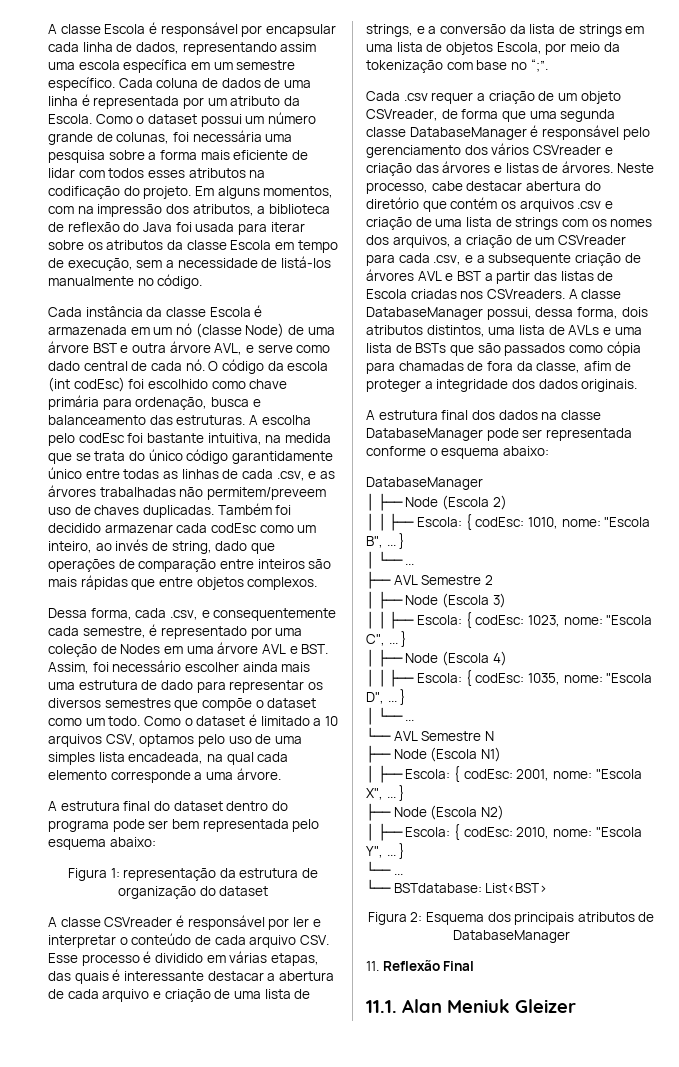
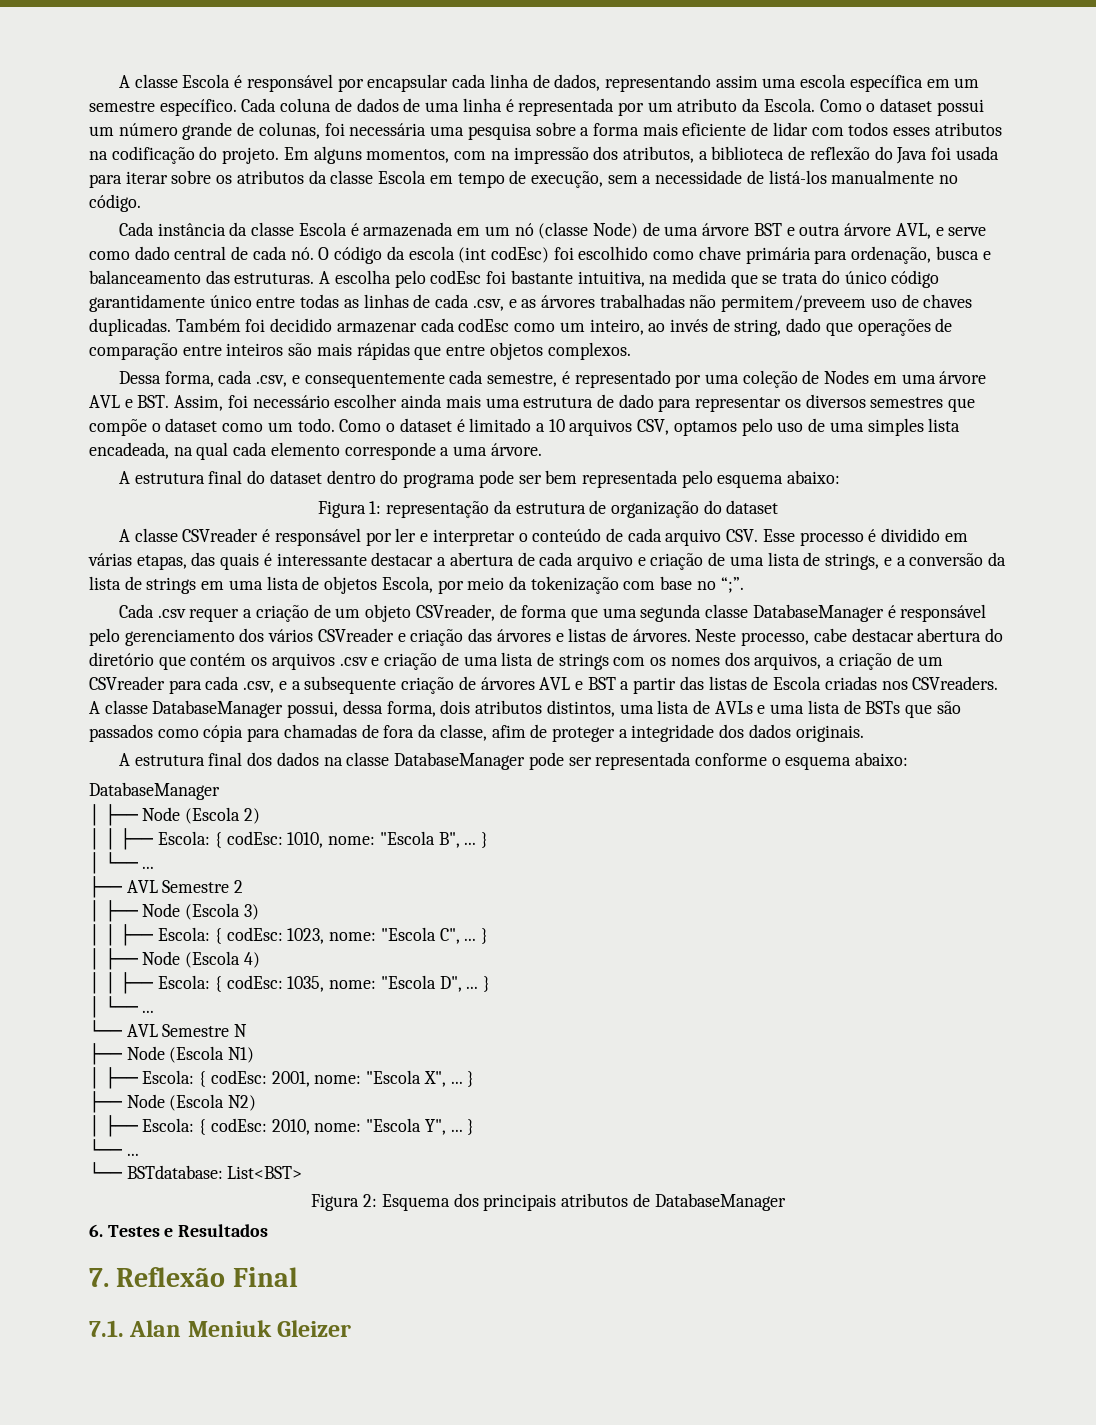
- 11. Reflexão Final
+ 6. Testes e Resultados
+ 7. Reflexão Final
- 11.1. Alan Meniuk Gleizer
+ 7.1. Alan Meniuk Gleizer

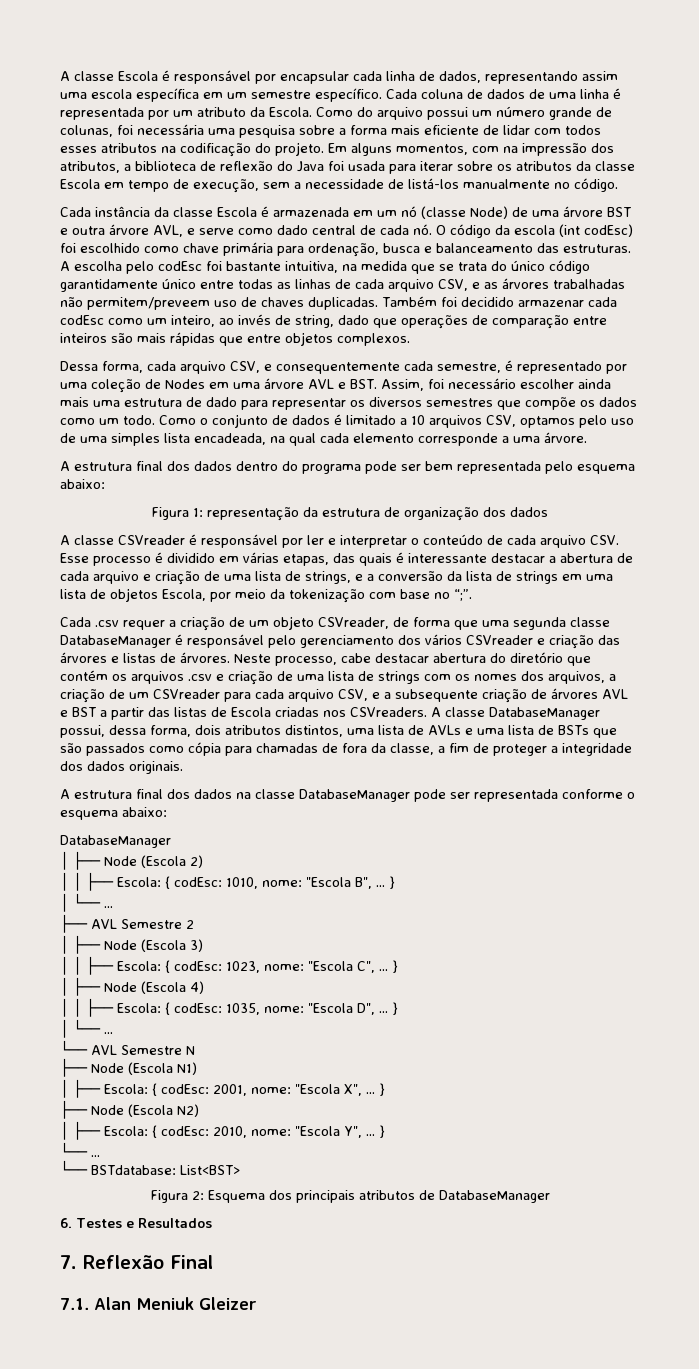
- Como o dataset possui um número grande de colunas, foi necessária uma pesquisa sobre a forma mais eficiente de lidar com todos esses atributos na codificação do projeto.
+ Como do arquivo possui um número grande de colunas, foi necessária uma pesquisa sobre a forma mais eficiente de lidar com todos esses atributos na codificação do projeto.
- A escolha pelo codEsc foi bastante intuitiva, na medida que se trata do único código garantidamente único entre todas as linhas de cada .csv, e as árvores trabalhadas não permitem/preveem uso de chaves duplicadas.
+ A escolha pelo codEsc foi bastante intuitiva, na medida que se trata do único código garantidamente único entre todas as linhas de cada arquivo CSV, e as árvores trabalhadas não permitem/preveem uso de chaves duplicadas.
- Dessa forma, cada .csv, e consequentemente cada semestre, é representado por uma coleção de Nodes em uma árvore AVL e BST. Assim, foi necessário escolher ainda mais uma estrutura de dado para representar os diversos semestres que compõe o dataset como um todo.
+ Dessa forma, cada arquivo CSV, e consequentemente cada semestre, é representado por uma coleção de Nodes em uma árvore AVL e BST. Assim, foi necessário escolher ainda mais uma estrutura de dado para representar os diversos semestres que compõe os dados como um todo.
- Como o dataset é limitado a 10 arquivos CSV, optamos pelo uso de uma simples lista encadeada, na qual cada elemento corresponde a uma árvore.
+ Como o conjunto de dados é limitado a 10 arquivos CSV, optamos pelo uso de uma simples lista encadeada, na qual cada elemento corresponde a uma árvore.
- A estrutura final do dataset dentro do programa pode ser bem representada pelo esquema abaixo:
+ A estrutura final dos dados dentro do programa pode ser bem representada pelo esquema abaixo:
- Figura 1: representação da estrutura de organização do dataset
+ Figura 1: representação da estrutura de organização dos dados
- Neste processo, cabe destacar abertura do diretório que contém os arquivos .csv e criação de uma lista de strings com os nomes dos arquivos, a criação de um CSVreader para cada .csv, e a subsequente criação de árvores AVL e BST a partir das listas de Escola criadas nos CSVreaders.
+ Neste processo, cabe destacar abertura do diretório que contém os arquivos .csv e criação de uma lista de strings com os nomes dos arquivos, a criação de um CSVreader para cada arquivo CSV, e a subsequente criação de árvores AVL e BST a partir das listas de Escola criadas nos CSVreaders.
- A classe DatabaseManager possui, dessa forma, dois atributos distintos, uma lista de AVLs e uma lista de BSTs que são passados como cópia para chamadas de fora da classe, afim de proteger a integridade dos dados originais.
+ A classe DatabaseManager possui, dessa forma, dois atributos distintos, uma lista de AVLs e uma lista de BSTs que são passados como cópia para chamadas de fora da classe, a fim de proteger a integridade dos dados originais.

